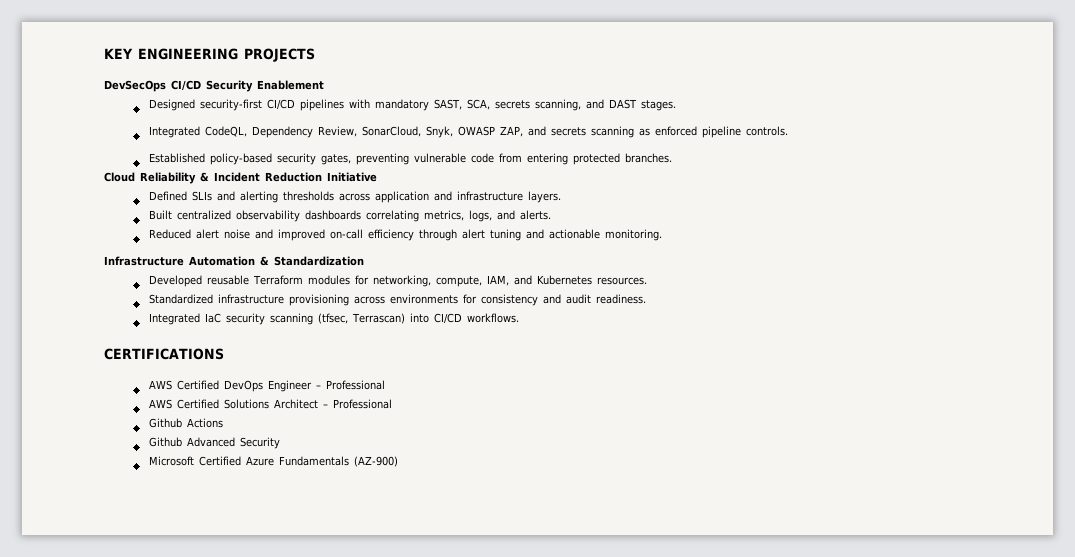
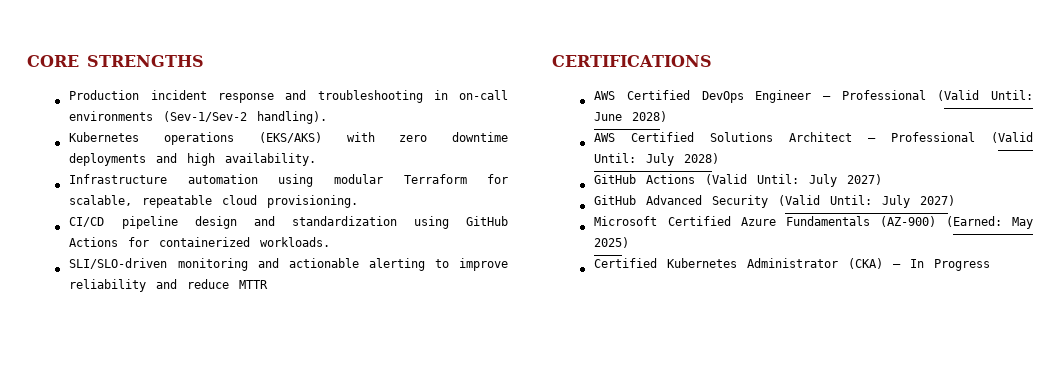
- KEY ENGINEERING PROJECTS
- DevSecOps CI/CD Security Enablement
- Designed security-first CI/CD pipelines with mandatory SAST, SCA, secrets scanning, and DAST stages.
- Integrated CodeQL, Dependency Review, SonarCloud, Snyk, OWASP ZAP, and secrets scanning as enforced pipeline controls.
- Established policy-based security gates, preventing vulnerable code from entering protected branches.
- Cloud Reliability & Incident Reduction Initiative
- Defined SLIs and alerting thresholds across application and infrastructure layers.
- Built centralized observability dashboards correlating metrics, logs, and alerts.
- Reduced alert noise and improved on-call efficiency through alert tuning and actionable monitoring.
- Infrastructure Automation & Standardization
- Developed reusable Terraform modules for networking, compute, IAM, and Kubernetes resources.
- Standardized infrastructure provisioning across environments for consistency and audit readiness.
- Integrated IaC security scanning (tfsec, Terrascan) into CI/CD workflows.
+ CORE STRENGTHS
+ Production incident response and troubleshooting in on-call environments (Sev-1/Sev-2 handling).
+ Kubernetes operations (EKS/AKS) with zero downtime deployments and high availability.
+ Infrastructure automation using modular Terraform for scalable, repeatable cloud provisioning.
+ CI/CD pipeline design and standardization using GitHub Actions for containerized workloads.
+ SLI/SLO-driven monitoring and actionable alerting to improve reliability and reduce MTTR
- AWS Certified DevOps Engineer – Professional
+ AWS Certified DevOps Engineer – Professional (Valid Until: June 2028)
- AWS Certified Solutions Architect – Professional
- Github Actions
- Github Advanced Security
+ AWS Certified Solutions Architect – Professional (Valid Until: July 2028)
+ GitHub Actions (Valid Until: July 2027)
+ GitHub Advanced Security (Valid Until: July 2027)
- Microsoft Certified Azure Fundamentals (AZ-900)
+ Microsoft Certified Azure Fundamentals (AZ-900) (Earned: May 2025)
+ Certified Kubernetes Administrator (CKA) – In Progress

